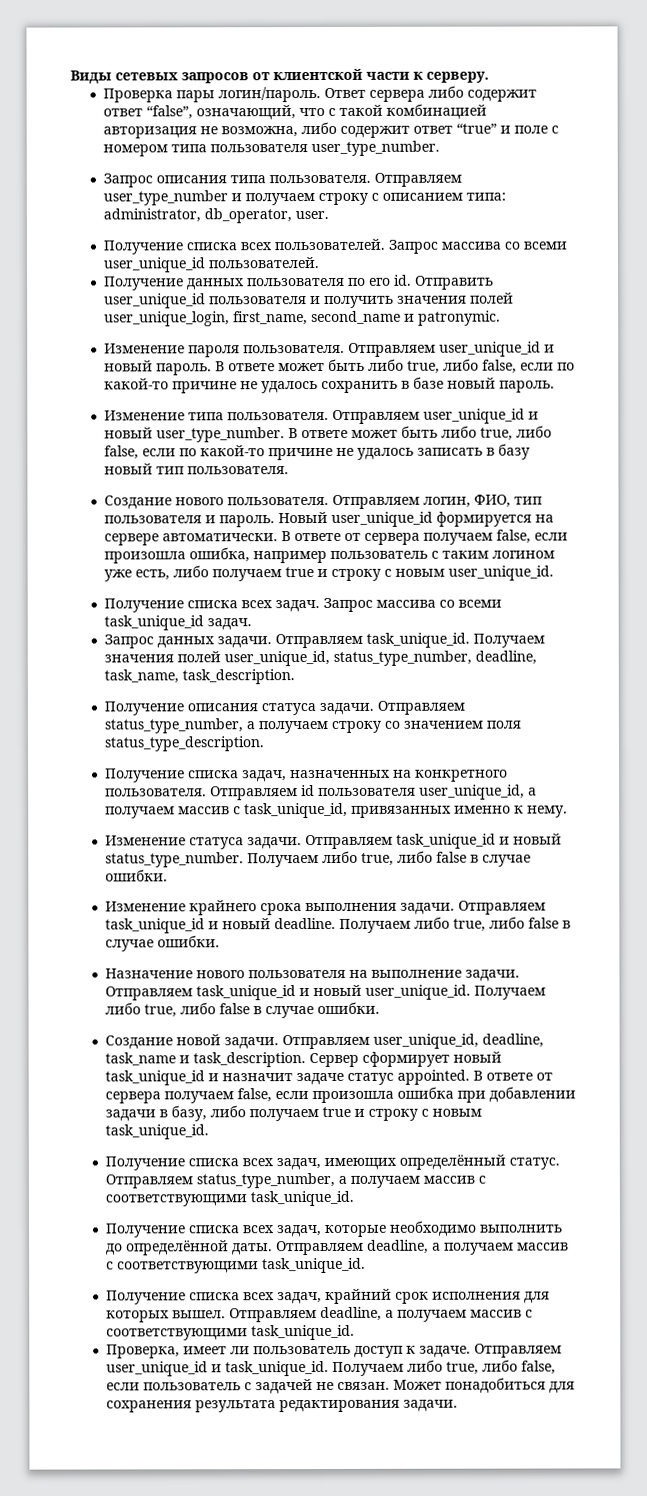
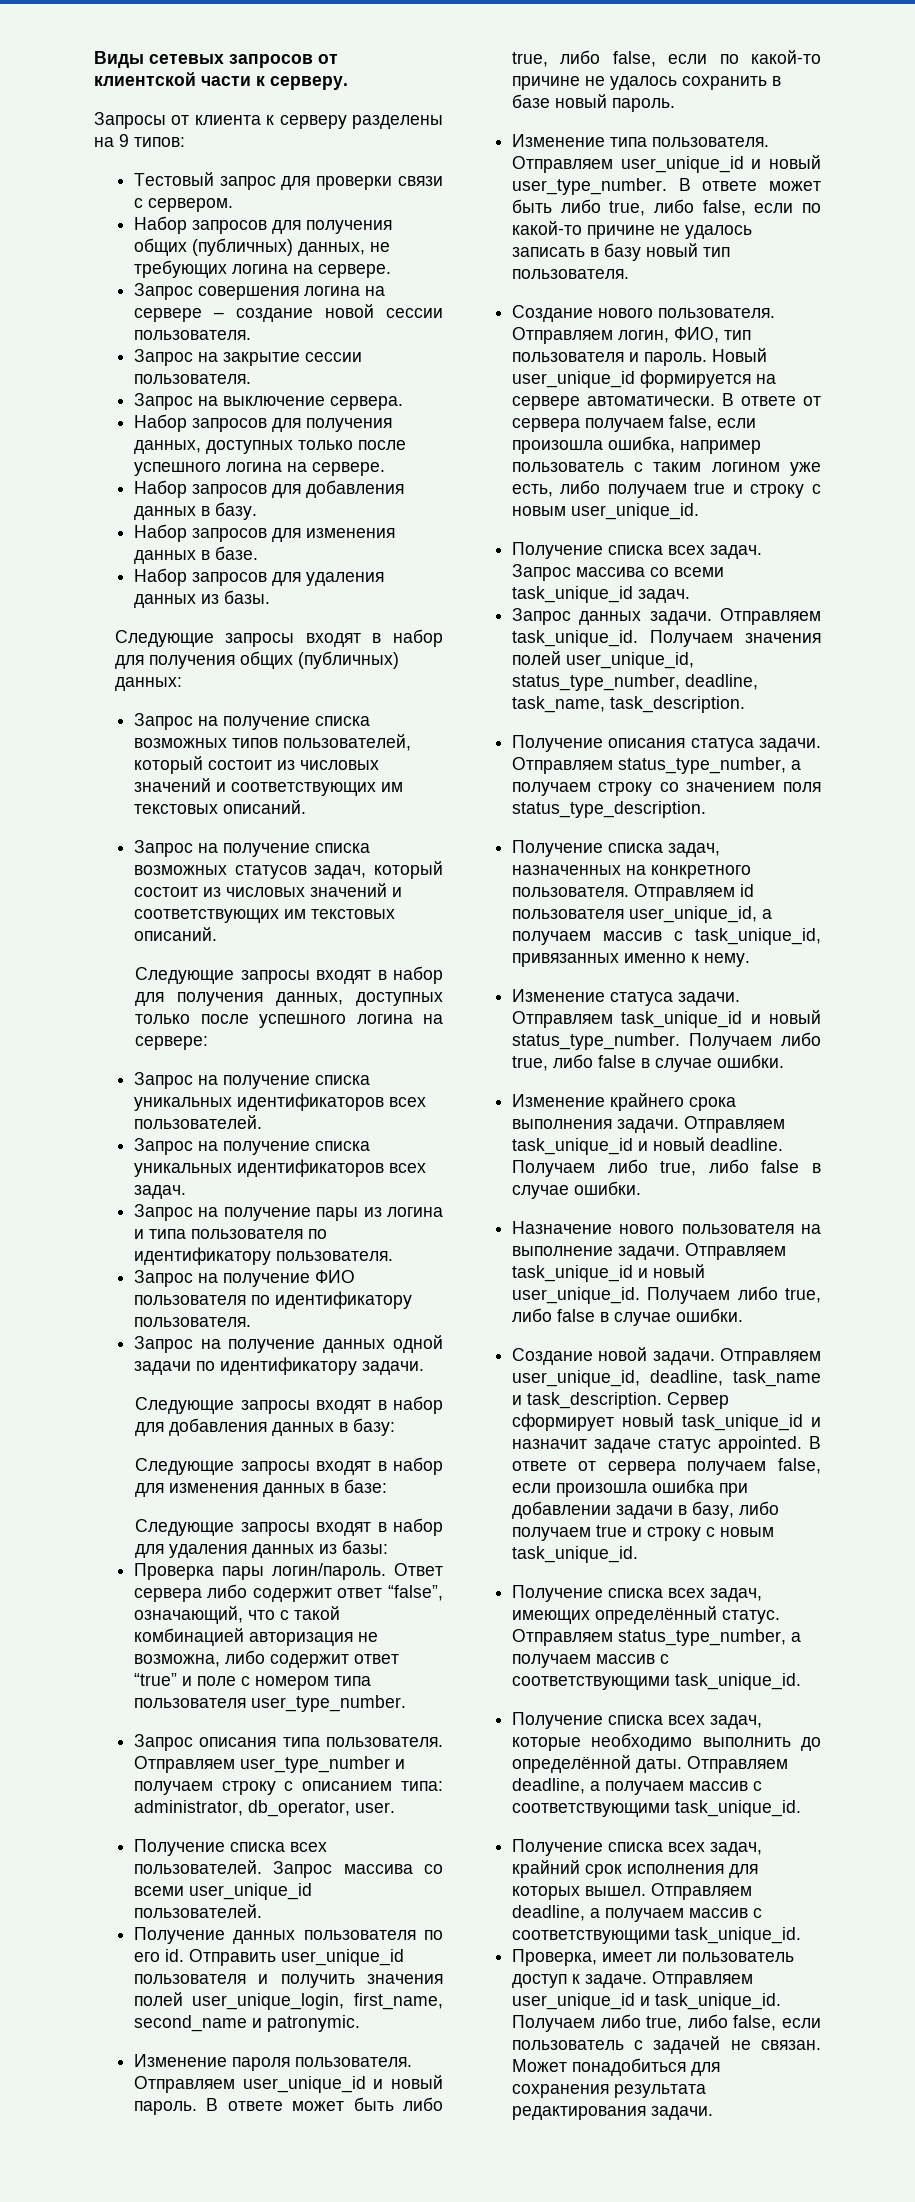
+ Запросы от клиента к серверу разделены на 9 типов:
+ Тестовый запрос для проверки связи с сервером.
+ Набор запросов для получения общих (публичных) данных, не требующих логина на сервере.
+ Запрос совершения логина на сервере – создание новой сессии пользователя.
+ Запрос на закрытие сессии пользователя.
+ Запрос на выключение сервера.
+ Набор запросов для получения данных, доступных только после успешного логина на сервере.
+ Набор запросов для добавления данных в базу.
+ Набор запросов для изменения данных в базе.
+ Набор запросов для удаления данных из базы.
+ Следующие запросы входят в набор для получения общих (публичных) данных:
+ Запрос на получение списка возможных типов пользователей, который состоит из числовых значений и соответствующих им текстовых описаний.
+ Запрос на получение списка возможных статусов задач, который состоит из числовых значений и соответствующих им текстовых описаний.
+ Следующие запросы входят в набор для получения данных, доступных только после успешного логина на сервере:
+ Запрос на получение списка уникальных идентификаторов всех пользователей.
+ Запрос на получение списка уникальных идентификаторов всех задач.
+ Запрос на получение пары из логина и типа пользователя по идентификатору пользователя.
+ Запрос на получение ФИО пользователя по идентификатору пользователя.
+ Запрос на получение данных одной задачи по идентификатору задачи.
+ Следующие запросы входят в набор для добавления данных в базу:
+ Следующие запросы входят в набор для изменения данных в базе:
+ Следующие запросы входят в набор для удаления данных из базы:

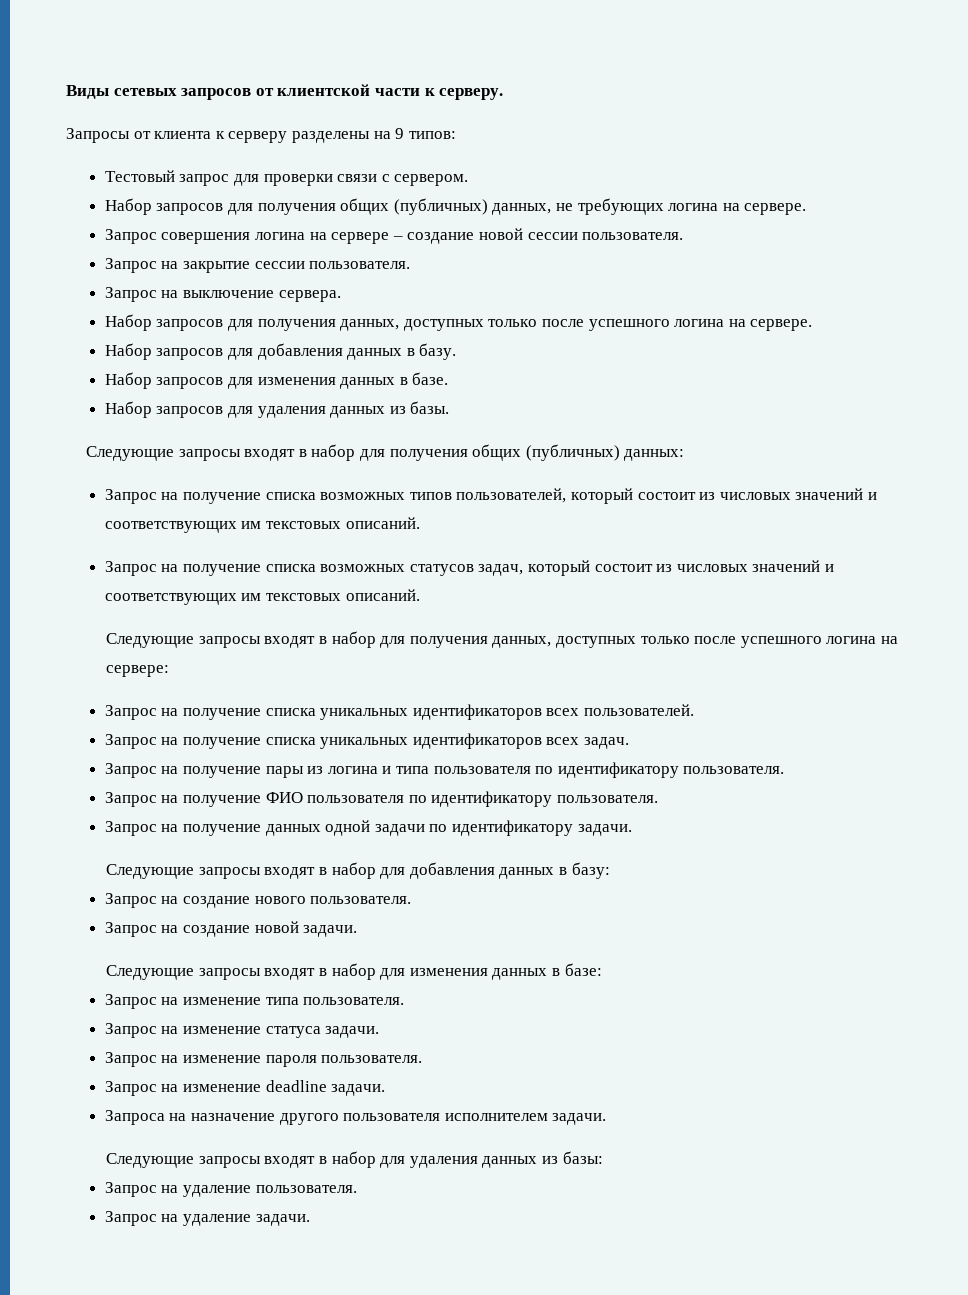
+ Запрос на создание нового пользователя.
+ Запрос на создание новой задачи.
+ Запрос на изменение типа пользователя.
+ Запрос на изменение статуса задачи.
+ Запрос на изменение пароля пользователя.
+ Запрос на изменение deadline задачи.
+ Запроса на назначение другого пользователя исполнителем задачи.
- Проверка пары логин/пароль. Ответ сервера либо содержит ответ “false”, означающий, что с такой комбинацией авторизация не возможна, либо содержит ответ “true” и поле с номером типа пользователя user_type_number.
- Запрос описания типа пользователя. Отправляем user_type_number и получаем строку с описанием типа: administrator, db_operator, user.
- Получение списка всех пользователей. Запрос массива со всеми user_unique_id пользователей.
- Получение данных пользователя по его id. Отправить user_unique_id пользователя и получить значения полей user_unique_login, first_name, second_name и patronymic.
- Изменение пароля пользователя. Отправляем user_unique_id и новый пароль. В ответе может быть либо true, либо false, если по какой-то причине не удалось сохранить в базе новый пароль.
- Изменение типа пользователя. Отправляем user_unique_id и новый user_type_number. В ответе может быть либо true, либо false, если по какой-то причине не удалось записать в базу новый тип пользователя.
- Создание нового пользователя. Отправляем логин, ФИО, тип пользователя и пароль. Новый user_unique_id формируется на сервере автоматически. В ответе от сервера получаем false, если произошла ошибка, например пользователь с таким логином уже есть, либо получаем true и строку с новым user_unique_id.
- Получение списка всех задач. Запрос массива со всеми task_unique_id задач.
- Запрос данных задачи. Отправляем task_unique_id. Получаем значения полей user_unique_id, status_type_number, deadline, task_name, task_description.
- Получение описания статуса задачи. Отправляем status_type_number, а получаем строку со значением поля status_type_description.
- Получение списка задач, назначенных на конкретного пользователя. Отправляем id пользователя user_unique_id, а получаем массив с task_unique_id, привязанных именно к нему.
- Изменение статуса задачи. Отправляем task_unique_id и новый status_type_number. Получаем либо true, либо false в случае ошибки.
- Изменение крайнего срока выполнения задачи. Отправляем task_unique_id и новый deadline. Получаем либо true, либо false в случае ошибки.
- Назначение нового пользователя на выполнение задачи. Отправляем task_unique_id и новый user_unique_id. Получаем либо true, либо false в случае ошибки.
- Создание новой задачи. Отправляем user_unique_id, deadline, task_name и task_description. Сервер сформирует новый task_unique_id и назначит задаче статус appointed. В ответе от сервера получаем false, если произошла ошибка при добавлении задачи в базу, либо получаем true и строку с новым task_unique_id.
- Получение списка всех задач, имеющих определённый статус. Отправляем status_type_number, а получаем массив с соответствующими task_unique_id.
- Получение списка всех задач, которые необходимо выполнить до определённой даты. Отправляем deadline, а получаем массив с соответствующими task_unique_id.
- Получение списка всех задач, крайний срок исполнения для которых вышел. Отправляем deadline, а получаем массив с соответствующими task_unique_id.
- Проверка, имеет ли пользователь доступ к задаче. Отправляем user_unique_id и task_unique_id. Получаем либо true, либо false, если пользователь с задачей не связан. Может понадобиться для сохранения результата редактирования задачи.
+ Запрос на удаление пользователя.
+ Запрос на удаление задачи.

